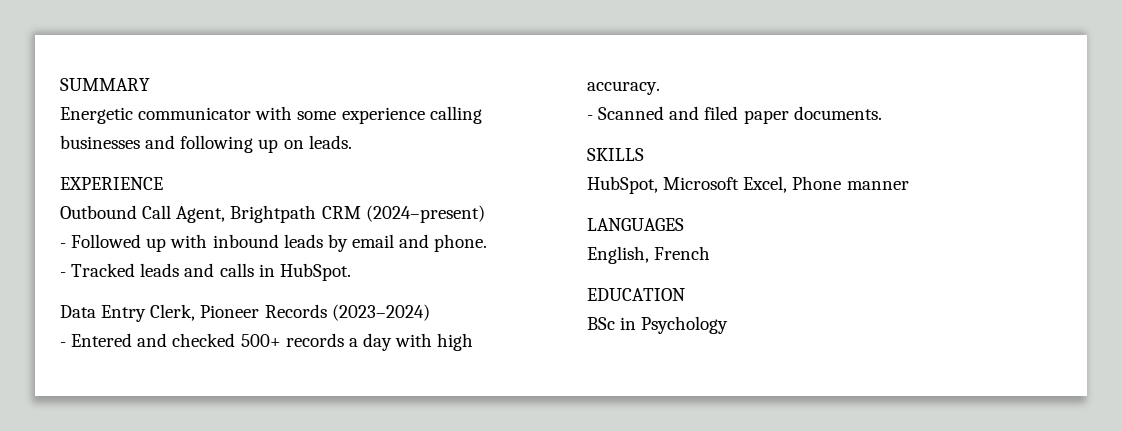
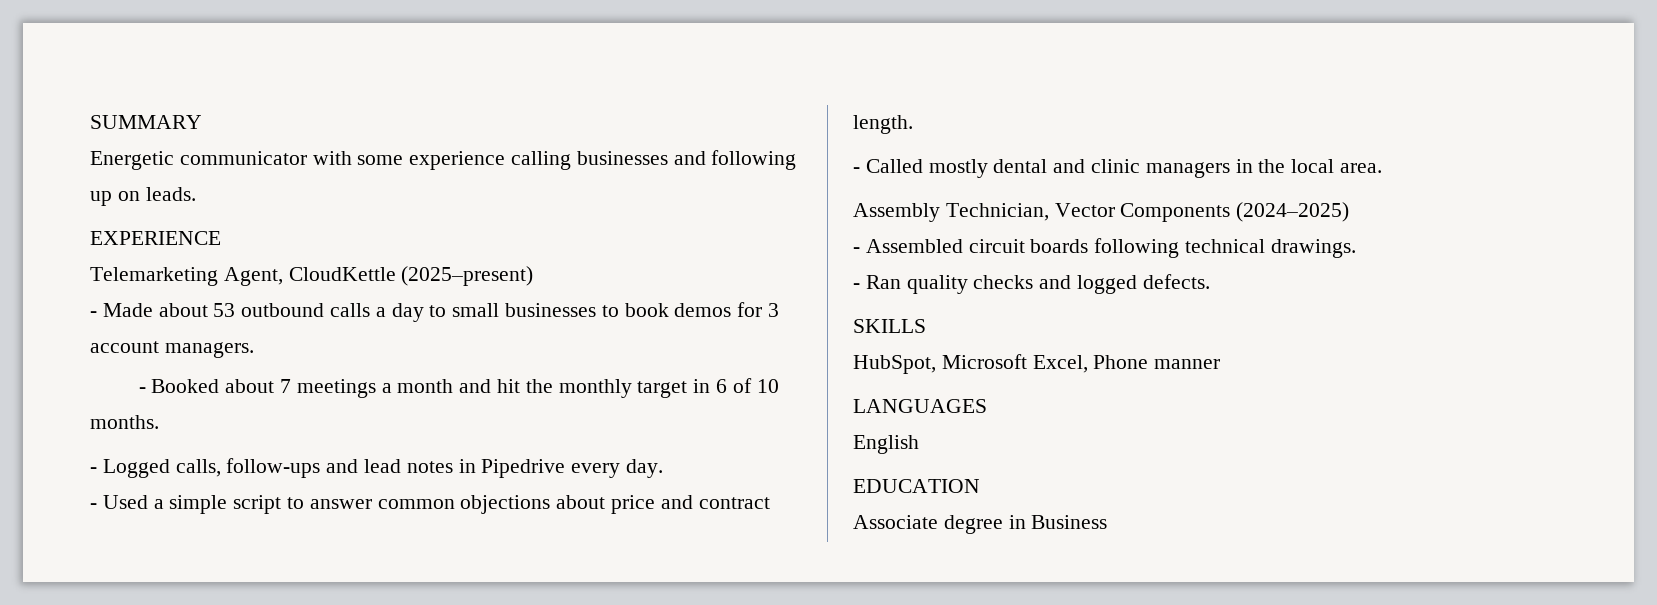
- Outbound Call Agent, Brightpath CRM (2024–present)
- - Followed up with inbound leads by email and phone.
- - Tracked leads and calls in HubSpot.
- Data Entry Clerk, Pioneer Records (2023–2024)
- - Entered and checked 500+ records a day with high accuracy.
- - Scanned and filed paper documents.
+ Telemarketing Agent, CloudKettle (2025–present)
+ - Made about 53 outbound calls a day to small businesses to book demos for 3 account managers.
+ - Booked about 7 meetings a month and hit the monthly target in 6 of 10 months.
+ - Logged calls, follow-ups and lead notes in Pipedrive every day.
+ - Used a simple script to answer common objections about price and contract length.
+ - Called mostly dental and clinic managers in the local area.
+ Assembly Technician, Vector Components (2024–2025)
+ - Assembled circuit boards following technical drawings.
+ - Ran quality checks and logged defects.
- English, French
+ English
- BSc in Psychology
+ Associate degree in Business

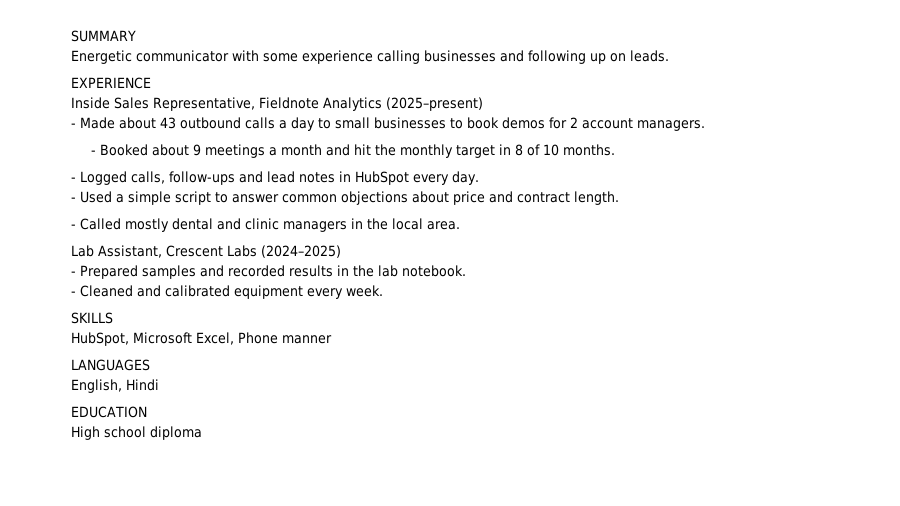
- Telemarketing Agent, CloudKettle (2025–present)
+ Inside Sales Representative, Fieldnote Analytics (2025–present)
- - Made about 53 outbound calls a day to small businesses to book demos for 3 account managers.
+ - Made about 43 outbound calls a day to small businesses to book demos for 2 account managers.
- - Booked about 7 meetings a month and hit the monthly target in 6 of 10 months.
+ - Booked about 9 meetings a month and hit the monthly target in 8 of 10 months.
- - Logged calls, follow-ups and lead notes in Pipedrive every day.
+ - Logged calls, follow-ups and lead notes in HubSpot every day.
- Assembly Technician, Vector Components (2024–2025)
- - Assembled circuit boards following technical drawings.
- - Ran quality checks and logged defects.
+ Lab Assistant, Crescent Labs (2024–2025)
+ - Prepared samples and recorded results in the lab notebook.
+ - Cleaned and calibrated equipment every week.
- English
+ English, Hindi
- Associate degree in Business
+ High school diploma

